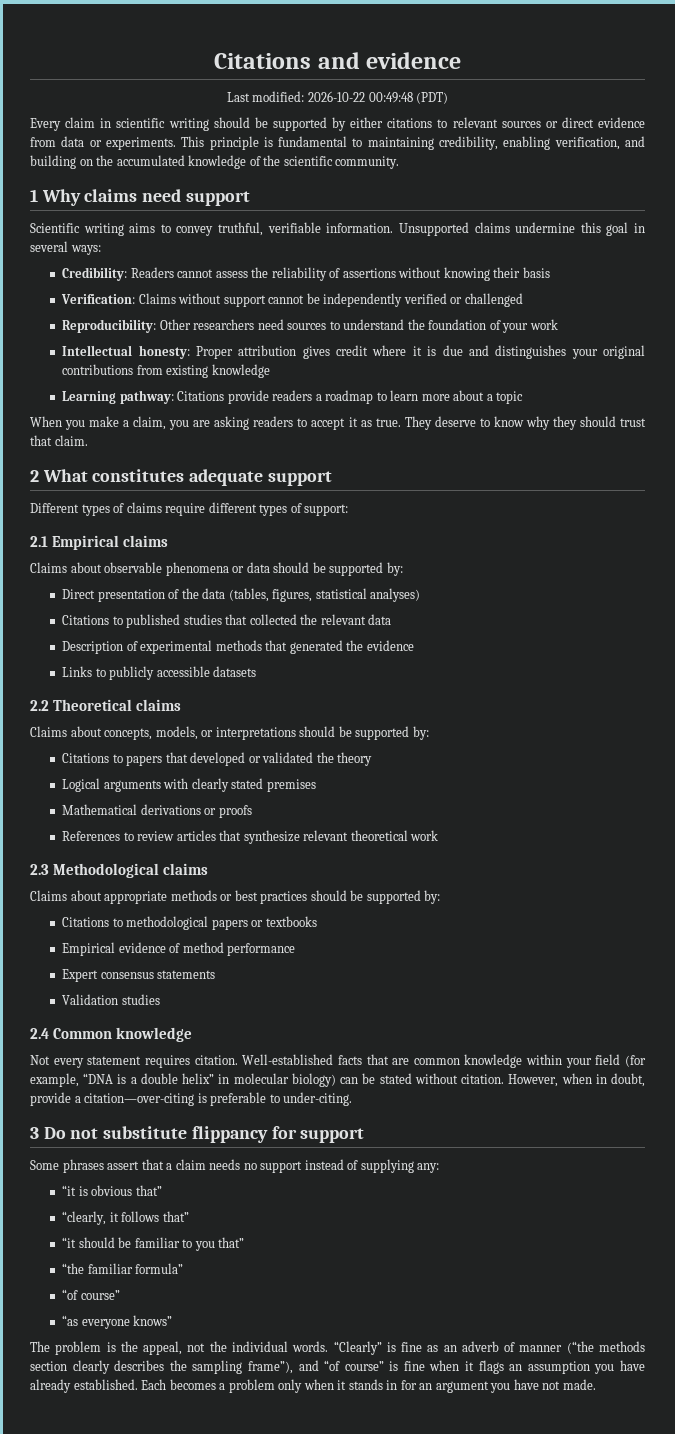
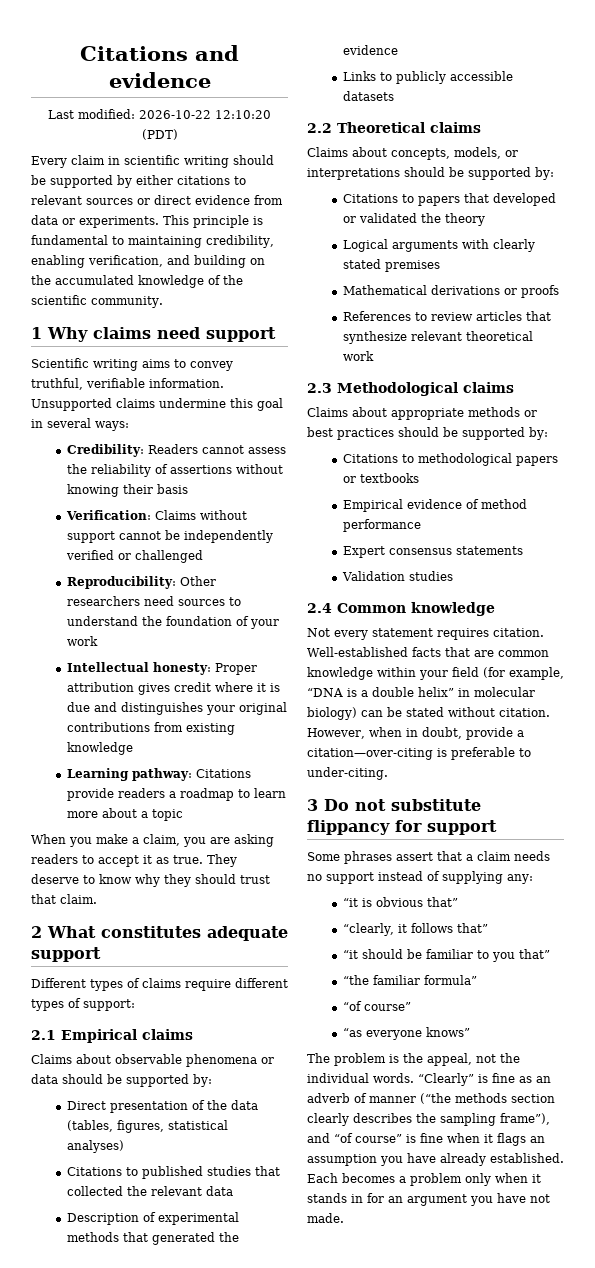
- Last modified: 2026-10-22 00:49:48 (PDT)
+ Last modified: 2026-10-22 12:10:20 (PDT)

